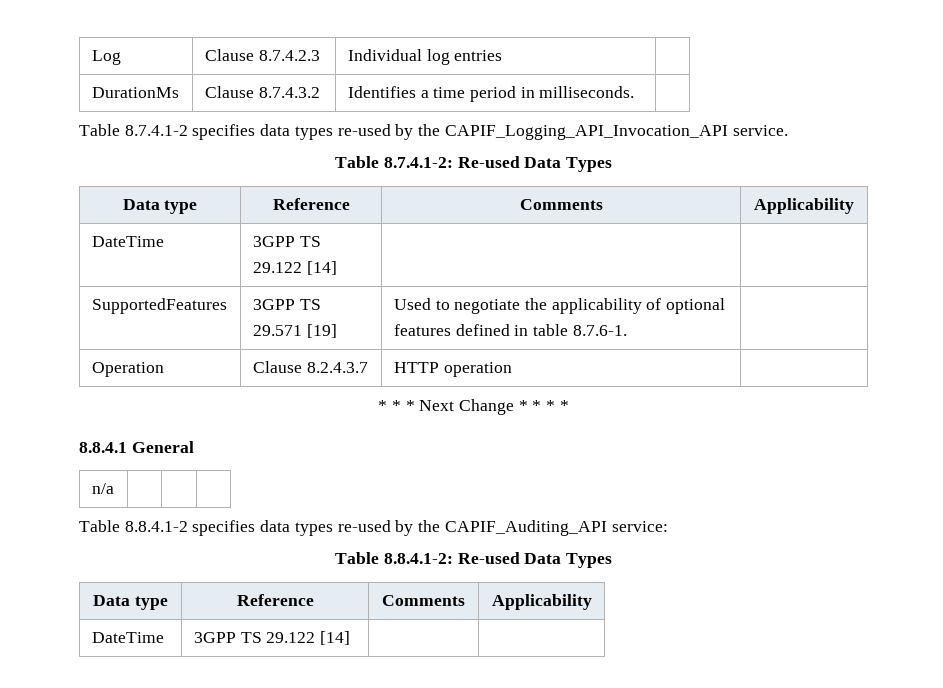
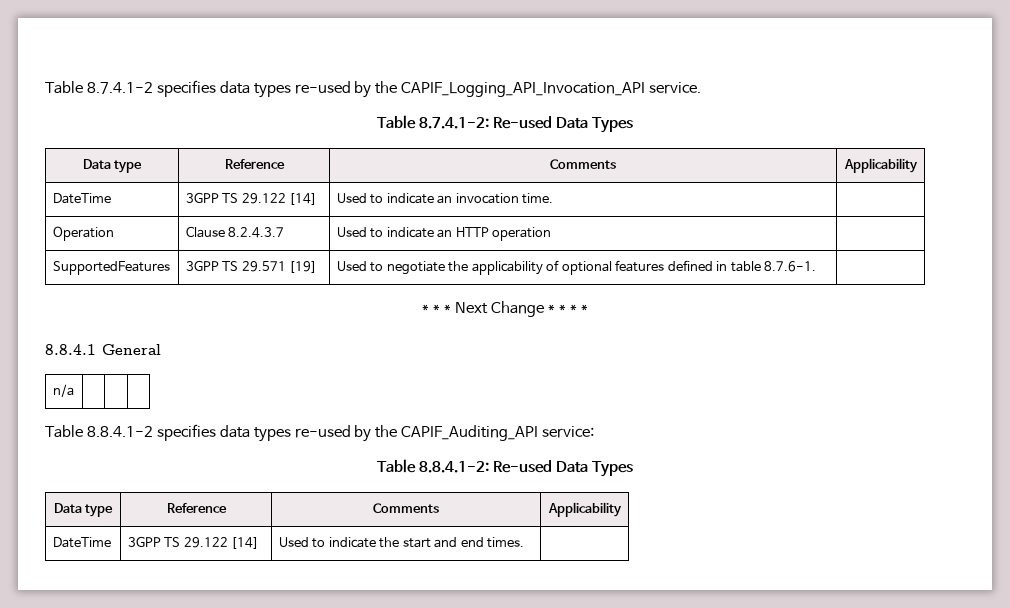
- Log | Clause 8.7.4.2.3 | Individual log entries |
- DurationMs | Clause 8.7.4.3.2 | Identifies a time period in milliseconds. |
  Table 8.7.4.1-2: Re-used Data Types
  Data type | Reference | Comments | Applicability
- DateTime | 3GPP TS 29.122 [14] | |
+ DateTime | 3GPP TS 29.122 [14] | Used to indicate an invocation time. |
+ Operation | Clause 8.2.4.3.7 | Used to indicate an HTTP operation |
- Operation | Clause 8.2.4.3.7 | HTTP operation |
  Table 8.8.4.1-2: Re-used Data Types
  Data type | Reference | Comments | Applicability
- DateTime | 3GPP TS 29.122 [14] | |
+ DateTime | 3GPP TS 29.122 [14] | Used to indicate the start and end times. |

